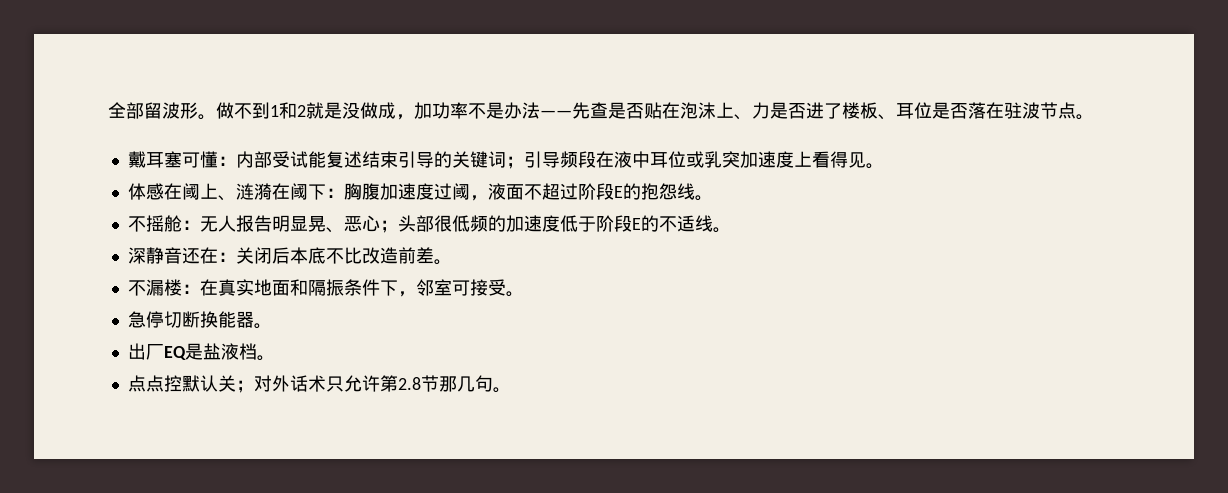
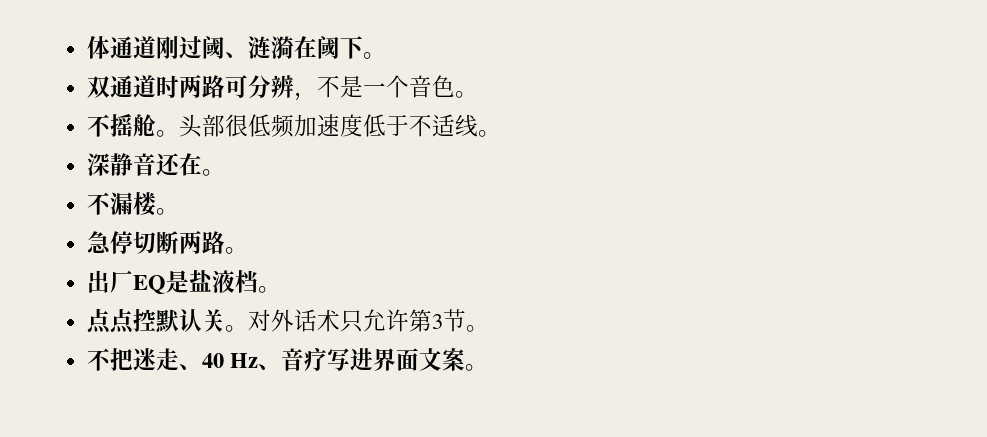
- 全部留波形。做不到1和2就是没做成，加功率不是办法——先查是否贴在泡沫上、力是否进了楼板、耳位是否落在驻波节点。
- 戴耳塞可懂：内部受试能复述结束引导的关键词；引导频段在液中耳位或乳突加速度上看得见。
- 体感在阈上、涟漪在阈下：胸腹加速度过阈，液面不超过阶段E的抱怨线。
- 不摇舱：无人报告明显晃、恶心；头部很低频的加速度低于阶段E的不适线。
+ 体通道刚过阈、涟漪在阈下。
+ 双通道时两路可分辨，不是一个音色。
+ 不摇舱。头部很低频加速度低于不适线。
- 深静音还在：关闭后本底不比改造前差。
- 不漏楼：在真实地面和隔振条件下，邻室可接受。
+ 深静音还在。
+ 不漏楼。
- 急停切断换能器。
+ 急停切断两路。
- 点点控默认关；对外话术只允许第2.8节那几句。
+ 点点控默认关。对外话术只允许第3节。
+ 不把迷走、40 Hz、音疗写进界面文案。

